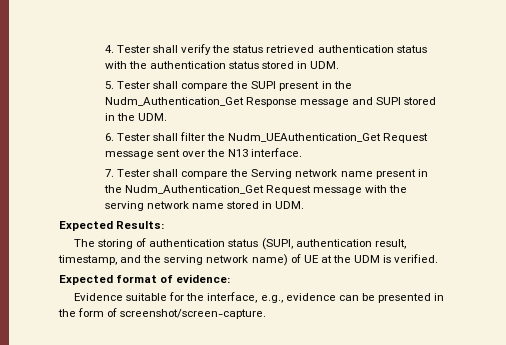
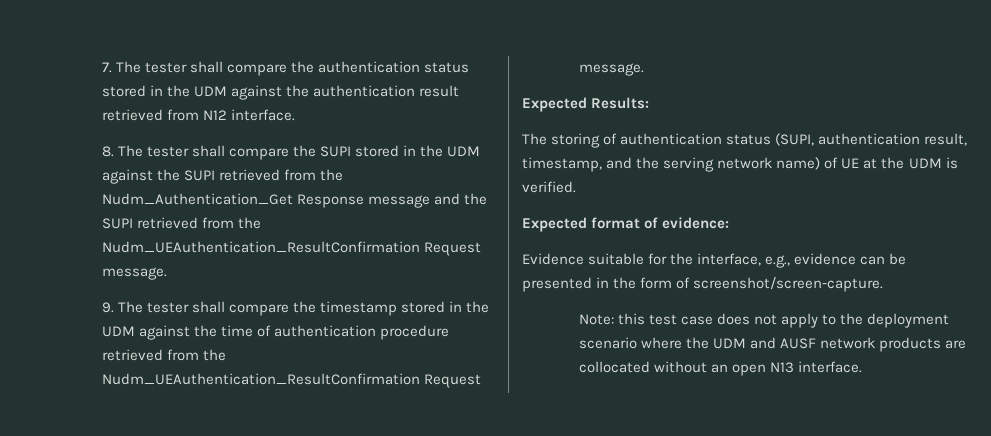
- 4. Tester shall verify the status retrieved authentication status with the authentication status stored in UDM.
- 5. Tester shall compare the SUPI present in the Nudm_Authentication_Get Response message and SUPI stored in the UDM.
- 6. Tester shall filter the Nudm_UEAuthentication_Get Request message sent over the N13 interface.
- 7. Tester shall compare the Serving network name present in the Nudm_Authentication_Get Request message with the serving network name stored in UDM.
+ 7. The tester shall compare the authentication status stored in the UDM against the authentication result retrieved from N12 interface.
+ 8. The tester shall compare the SUPI stored in the UDM against the SUPI retrieved from the Nudm_Authentication_Get Response message and the SUPI retrieved from the Nudm_UEAuthentication_ResultConfirmation Request message.
+ 9. The tester shall compare the timestamp stored in the UDM against the time of authentication procedure retrieved from the Nudm_UEAuthentication_ResultConfirmation Request message.
+ Note: this test case does not apply to the deployment scenario where the UDM and AUSF network products are collocated without an open N13 interface.

